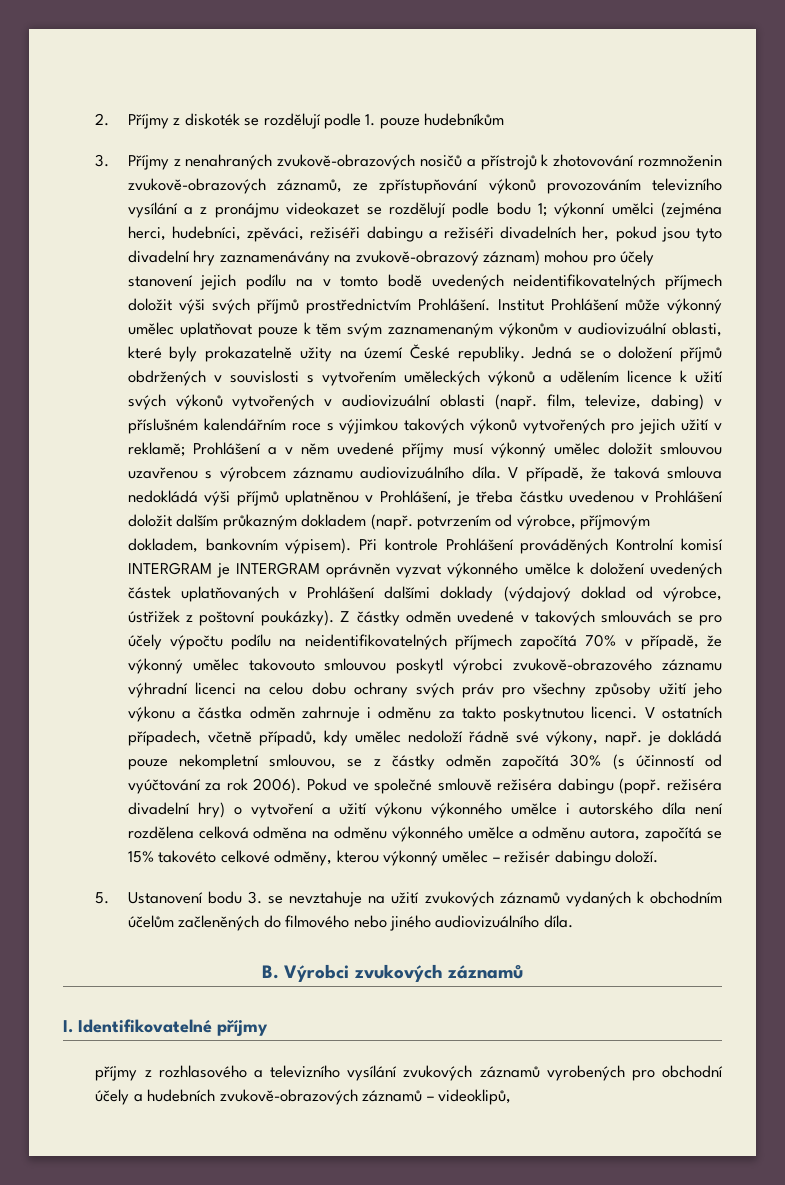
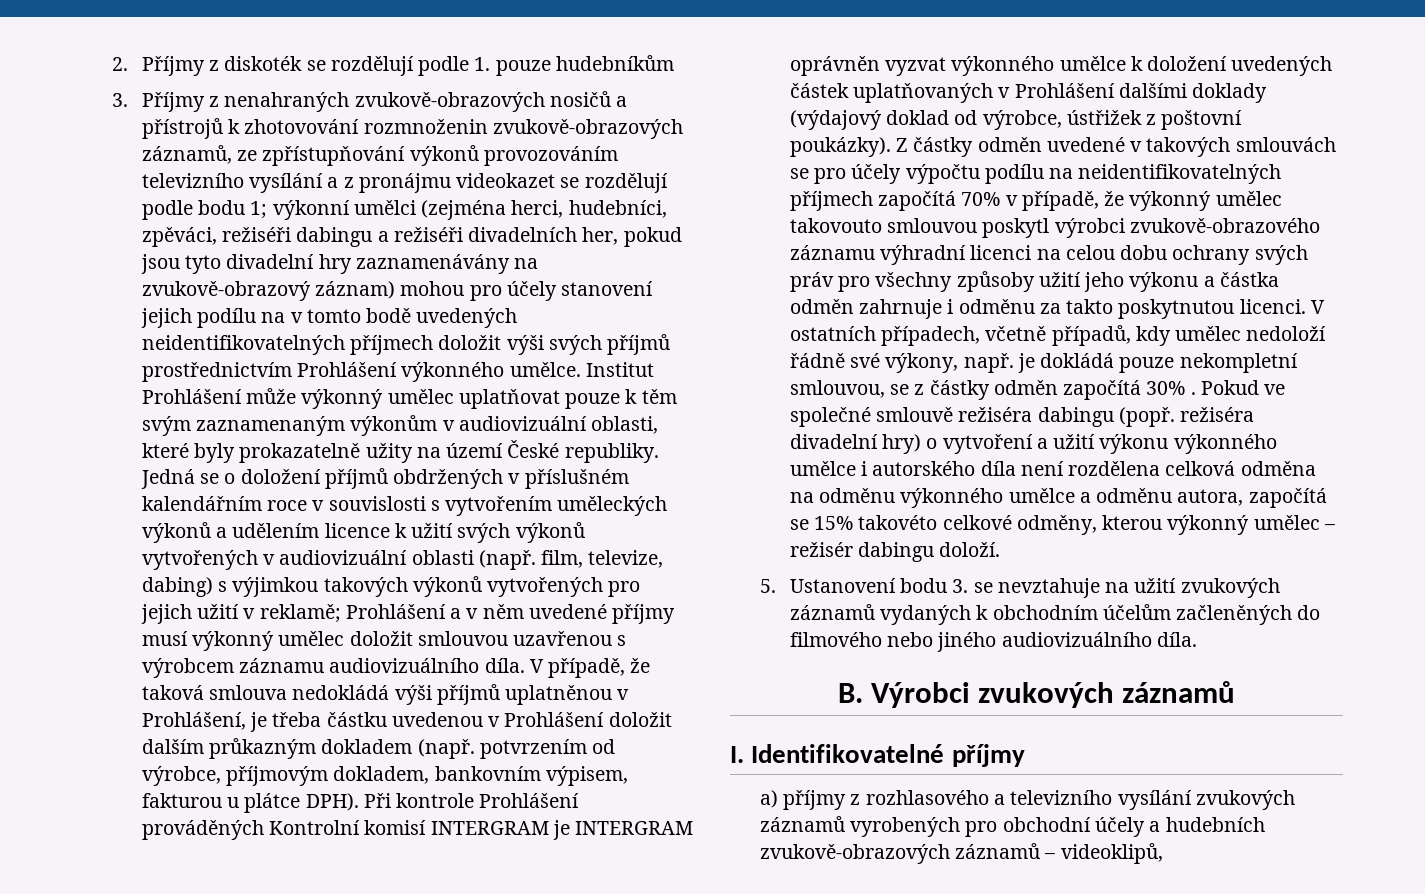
- výkonní umělci (zejména herci, hudebníci, zpěváci, režiséři dabingu a režiséři divadelních her, pokud jsou tyto divadelní hry zaznamenávány na zvukově-obrazový záznam) mohou pro účely stanovení jejich podílu na v tomto bodě uvedených neidentifikovatelných příjmech doložit výši svých příjmů prostřednictvím Prohlášení.
+ výkonní umělci (zejména herci, hudebníci, zpěváci, režiséři dabingu a režiséři divadelních her, pokud jsou tyto divadelní hry zaznamenávány na zvukově-obrazový záznam) mohou pro účely stanovení jejich podílu na v tomto bodě uvedených neidentifikovatelných příjmech doložit výši svých příjmů prostřednictvím Prohlášení výkonného umělce.
- Jedná se o doložení příjmů obdržených v souvislosti s vytvořením uměleckých výkonů a udělením licence k užití svých výkonů vytvořených v audiovizuální oblasti (např. film, televize, dabing) v příslušném kalendářním roce s výjimkou takových výkonů vytvořených pro jejich užití v reklamě; Prohlášení a v něm uvedené příjmy musí výkonný umělec doložit smlouvou uzavřenou s výrobcem záznamu audiovizuálního díla.
+ Jedná se o doložení příjmů obdržených v příslušném kalendářním roce v souvislosti s vytvořením uměleckých výkonů a udělením licence k užití svých výkonů vytvořených v audiovizuální oblasti (např. film, televize, dabing) s výjimkou takových výkonů vytvořených pro jejich užití v reklamě; Prohlášení a v něm uvedené příjmy musí výkonný umělec doložit smlouvou uzavřenou s výrobcem záznamu audiovizuálního díla.
- V případě, že taková smlouva nedokládá výši příjmů uplatněnou v Prohlášení, je třeba částku uvedenou v Prohlášení doložit dalším průkazným dokladem (např. potvrzením od výrobce, příjmovým dokladem, bankovním výpisem).
+ V případě, že taková smlouva nedokládá výši příjmů uplatněnou v Prohlášení, je třeba částku uvedenou v Prohlášení doložit dalším průkazným dokladem (např. potvrzením od výrobce, příjmovým dokladem, bankovním výpisem, fakturou u plátce DPH).
- V ostatních případech, včetně případů, kdy umělec nedoloží řádně své výkony, např. je dokládá pouze nekompletní smlouvou, se z částky odměn započítá 30% (s účinností od vyúčtování za rok 2006).
+ V ostatních případech, včetně případů, kdy umělec nedoloží řádně své výkony, např. je dokládá pouze nekompletní smlouvou, se z částky odměn započítá 30% .
- příjmy z rozhlasového a televizního vysílání zvukových záznamů vyrobených pro obchodní účely a hudebních zvukově-obrazových záznamů – videoklipů,
+ a) příjmy z rozhlasového a televizního vysílání zvukových záznamů vyrobených pro obchodní účely a hudebních zvukově-obrazových záznamů – videoklipů,

